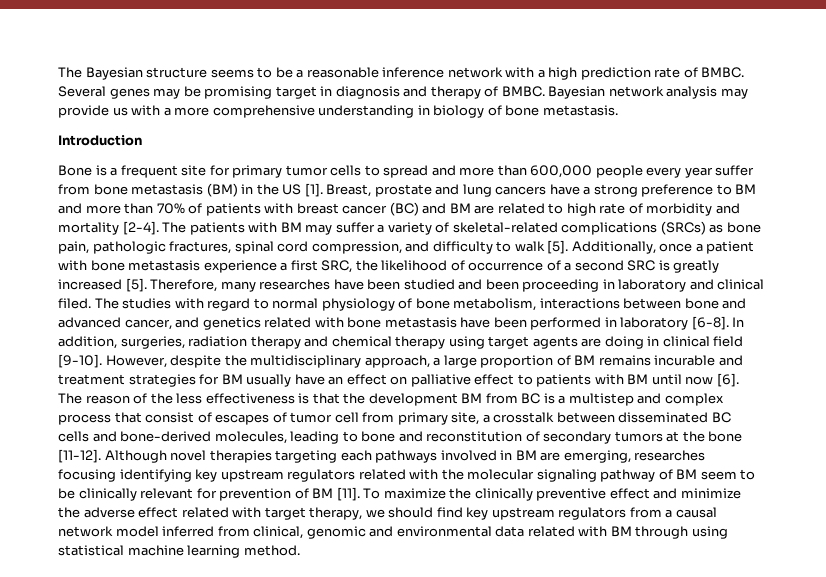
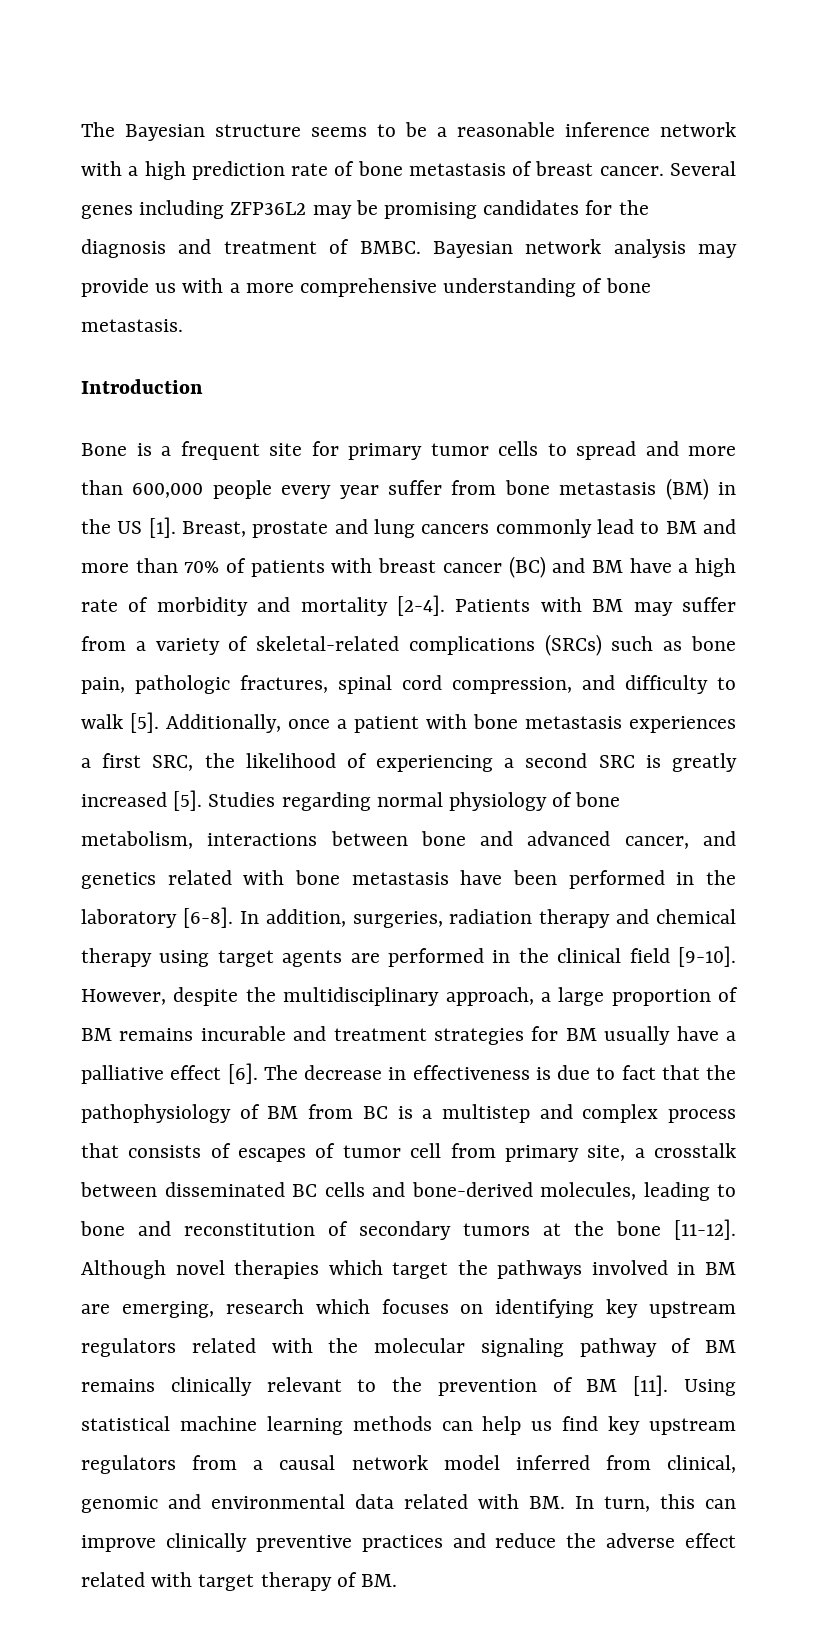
- The Bayesian structure seems to be a reasonable inference network with a high prediction rate of BMBC. Several genes may be promising target in diagnosis and therapy of BMBC.
+ The Bayesian structure seems to be a reasonable inference network with a high prediction rate of bone metastasis of breast cancer. Several genes including ZFP36L2 may be promising candidates for the diagnosis and treatment of BMBC.
- Bayesian network analysis may provide us with a more comprehensive understanding in biology of bone metastasis.
+ Bayesian network analysis may provide us with a more comprehensive understanding of bone metastasis.
- Breast, prostate and lung cancers have a strong preference to BM and more than 70% of patients with breast cancer (BC) and BM are related to high rate of morbidity and mortality [2-4].
+ Breast, prostate and lung cancers commonly lead to BM and more than 70% of patients with breast cancer (BC) and BM have a high rate of morbidity and mortality [2-4].
- The patients with BM may suffer a variety of skeletal-related complications (SRCs) as bone pain, pathologic fractures, spinal cord compression, and difficulty to walk [5].
+ Patients with BM may suffer from a variety of skeletal-related complications (SRCs) such as bone pain, pathologic fractures, spinal cord compression, and difficulty to walk [5].
- Additionally, once a patient with bone metastasis experience a first SRC, the likelihood of occurrence of a second SRC is greatly increased [5].
+ Additionally, once a patient with bone metastasis experiences a first SRC, the likelihood of experiencing a second SRC is greatly increased [5].
- Therefore, many researches have been studied and been proceeding in laboratory and clinical filed. The studies with regard to normal physiology of bone metabolism, interactions between bone and advanced cancer, and genetics related with bone metastasis have been performed in laboratory [6-8].
+ Studies regarding normal physiology of bone metabolism, interactions between bone and advanced cancer, and genetics related with bone metastasis have been performed in the laboratory [6-8].
- In addition, surgeries, radiation therapy and chemical therapy using target agents are doing in clinical field [9-10].
+ In addition, surgeries, radiation therapy and chemical therapy using target agents are performed in the clinical field [9-10].
- However, despite the multidisciplinary approach, a large proportion of BM remains incurable and treatment strategies for BM usually have an effect on palliative effect to patients with BM until now [6]. The reason of the less effectiveness is that the development BM from BC is a multistep and complex process that consist of escapes of tumor cell from primary site, a crosstalk between disseminated BC cells and bone-derived molecules, leading to bone and reconstitution of secondary tumors at the bone [11-12].
+ However, despite the multidisciplinary approach, a large proportion of BM remains incurable and treatment strategies for BM usually have a palliative effect [6]. The decrease in effectiveness is due to fact that the pathophysiology of BM from BC is a multistep and complex process that consists of escapes of tumor cell from primary site, a crosstalk between disseminated BC cells and bone-derived molecules, leading to bone and reconstitution of secondary tumors at the bone [11-12].
- Although novel therapies targeting each pathways involved in BM are emerging, researches focusing identifying key upstream regulators related with the molecular signaling pathway of BM seem to be clinically relevant for prevention of BM [11]. To maximize the clinically preventive effect and minimize the adverse effect related with target therapy, we should find key upstream regulators from a causal network model inferred from clinical, genomic and environmental data related with BM through using statistical machine learning method.
+ Although novel therapies which target the pathways involved in BM are emerging, research which focuses on identifying key upstream regulators related with the molecular signaling pathway of BM remains clinically relevant to the prevention of BM [11]. Using statistical machine learning methods can help us find key upstream regulators from a causal network model inferred from clinical, genomic and environmental data related with BM. In turn, this can improve clinically preventive practices and reduce the adverse effect related with target therapy of BM.

